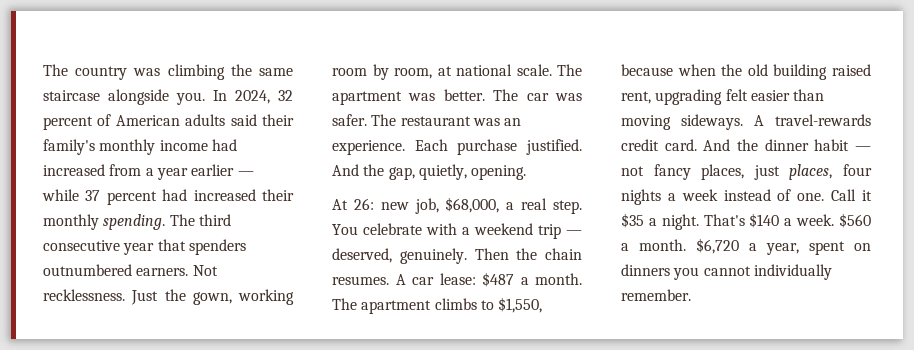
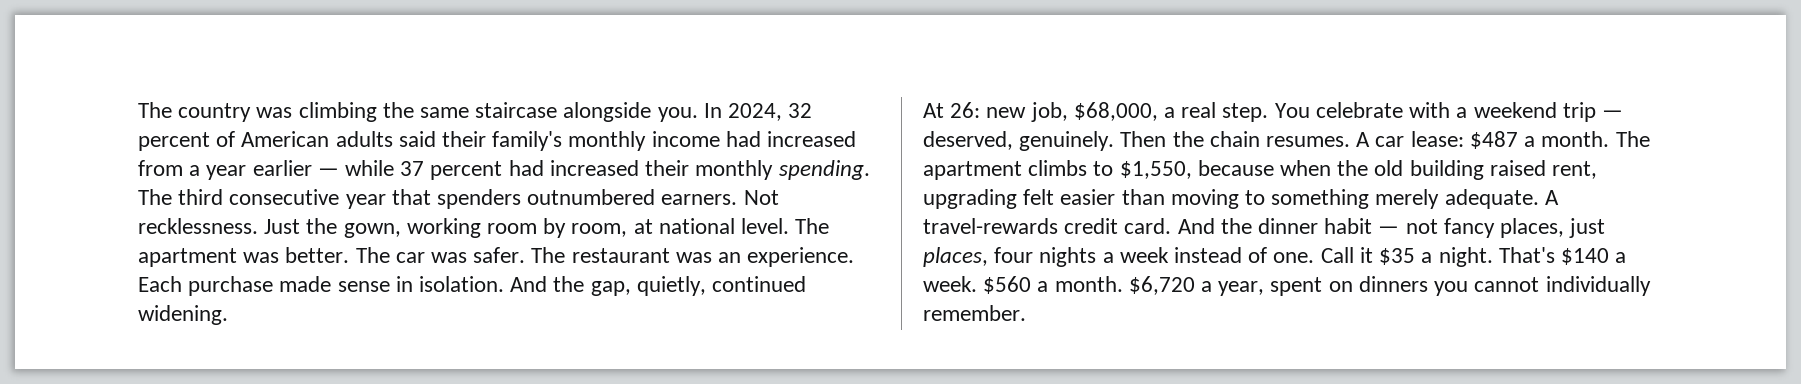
- Just the gown, working room by room, at national scale.
+ Just the gown, working room by room, at national level.
- Each purchase justified.
+ Each purchase made sense in isolation.
- And the gap, quietly, opening.
+ And the gap, quietly, continued widening.
- The apartment climbs to $1,550, because when the old building raised rent, upgrading felt easier than moving sideways.
+ The apartment climbs to $1,550, because when the old building raised rent, upgrading felt easier than moving to something merely adequate.

